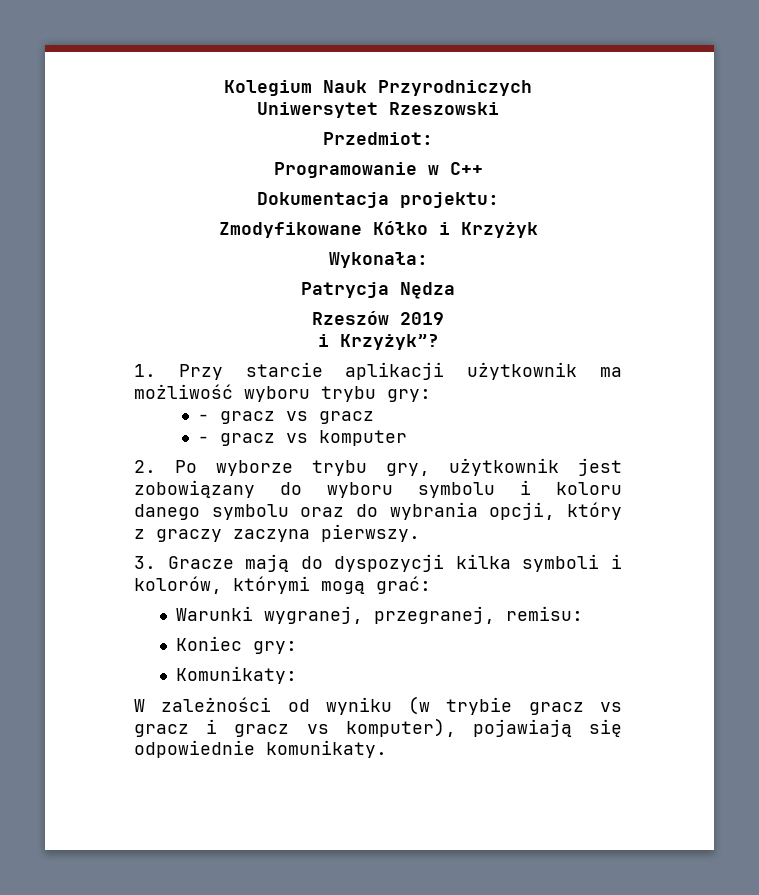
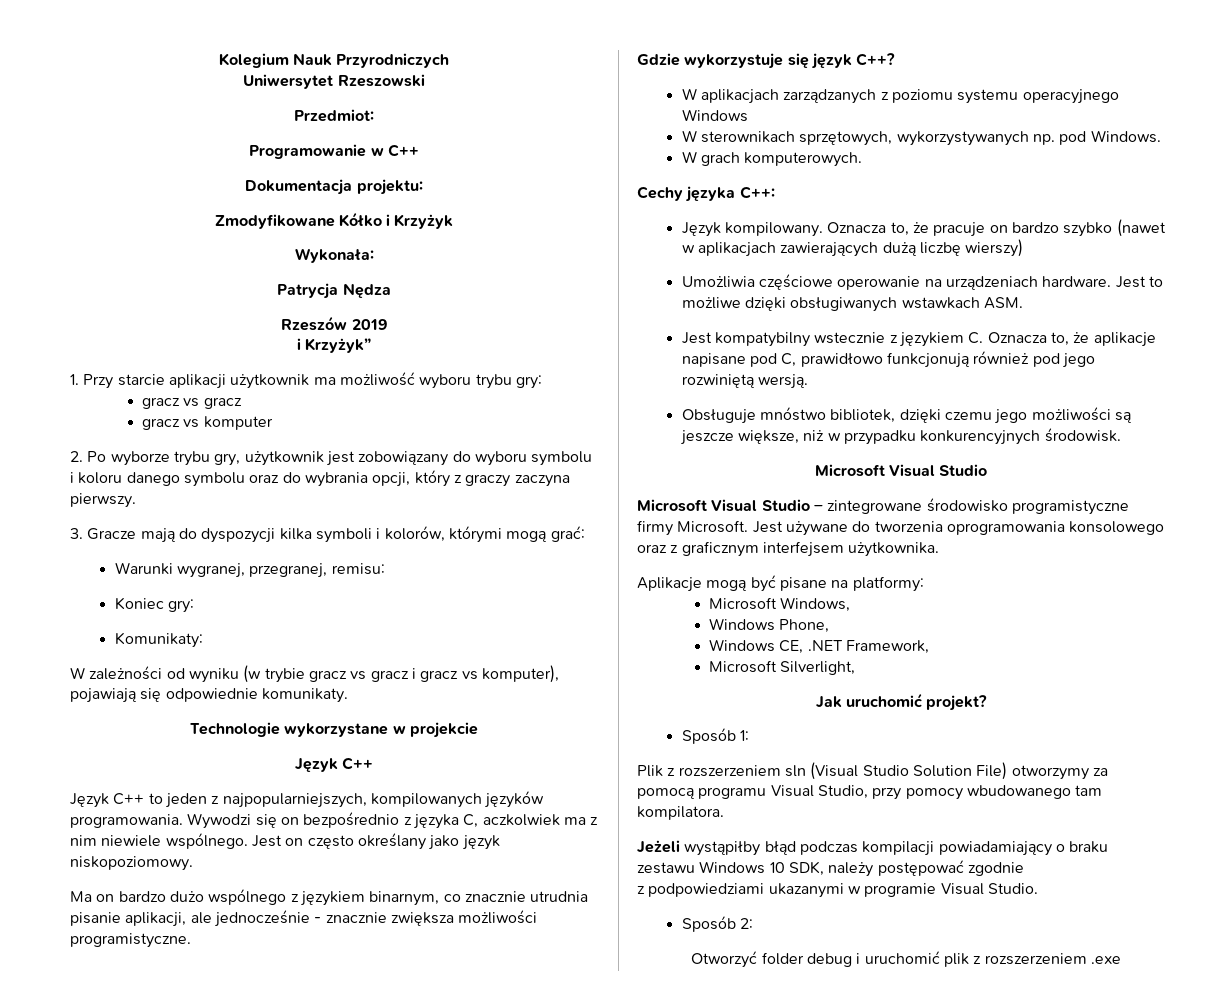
- i Krzyżyk”?
+ i Krzyżyk”
  1. Przy starcie aplikacji użytkownik ma możliwość wyboru trybu gry:
- - gracz vs gracz
+ gracz vs gracz
- - gracz vs komputer
+ gracz vs komputer
+ Technologie wykorzystane w projekcie
+ Język C++
+ Język C++ to jeden z najpopularniejszych, kompilowanych języków programowania. Wywodzi się on bezpośrednio z języka C, aczkolwiek ma z nim niewiele wspólnego. Jest on często określany jako język niskopoziomowy.
+ Ma on bardzo dużo wspólnego z językiem binarnym, co znacznie utrudnia pisanie aplikacji, ale jednocześnie - znacznie zwiększa możliwości programistyczne.
+ Gdzie wykorzystuje się język C++?
+ W aplikacjach zarządzanych z poziomu systemu operacyjnego Windows
+ W sterownikach sprzętowych, wykorzystywanych np. pod Windows.
+ W grach komputerowych.
+ Cechy języka C++:
+ Język kompilowany. Oznacza to, że pracuje on bardzo szybko (nawet w aplikacjach zawierających dużą liczbę wierszy)
+ Umożliwia częściowe operowanie na urządzeniach hardware. Jest to możliwe dzięki obsługiwanych wstawkach ASM.
+ Jest kompatybilny wstecznie z językiem C. Oznacza to, że aplikacje napisane pod C, prawidłowo funkcjonują również pod jego rozwiniętą wersją.
+ Obsługuje mnóstwo bibliotek, dzięki czemu jego możliwości są jeszcze większe, niż w przypadku konkurencyjnych środowisk.
+ Microsoft Visual Studio
+ Microsoft Visual Studio – zintegrowane środowisko programistyczne firmy Microsoft. Jest używane do tworzenia oprogramowania konsolowego oraz z graficznym interfejsem użytkownika.
+ Aplikacje mogą być pisane na platformy:
+ Microsoft Windows,
+ Windows Phone,
+ Windows CE, .NET Framework,
+ Microsoft Silverlight,
+ Jak uruchomić projekt?
+ Sposób 1:
+ Plik z rozszerzeniem sln (Visual Studio Solution File) otworzymy za pomocą programu Visual Studio, przy pomocy wbudowanego tam kompilatora.
+ Jeżeli wystąpiłby błąd podczas kompilacji powiadamiający o braku zestawu Windows 10 SDK, należy postępować zgodnie
+ z podpowiedziami ukazanymi w programie Visual Studio.
+ Sposób 2:
+ Otworzyć folder debug i uruchomić plik z rozszerzeniem .exe

